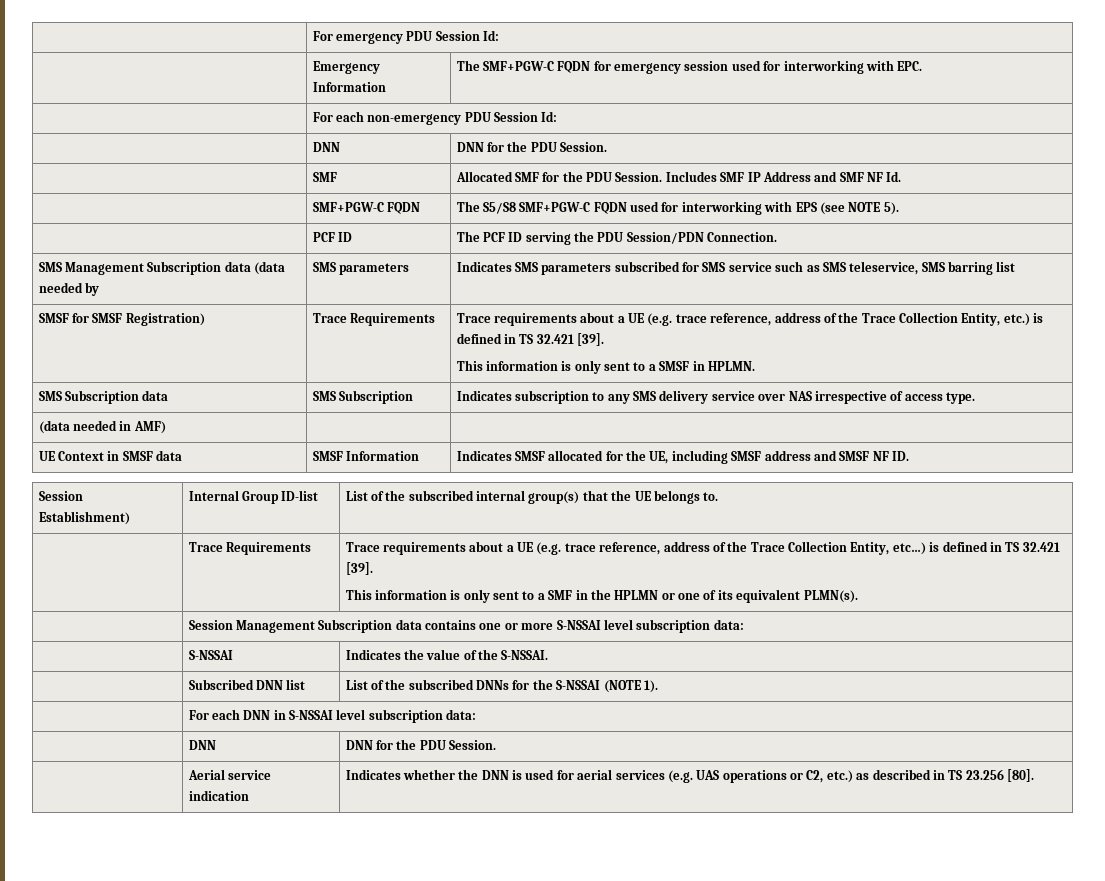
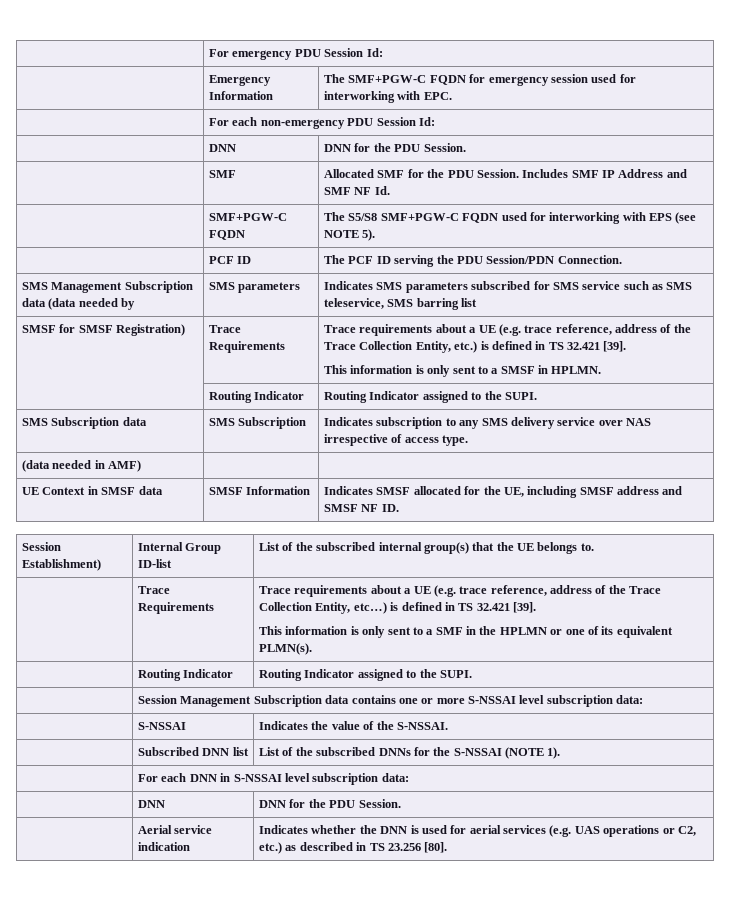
  SMSF for SMSF Registration) | Trace Requirements | Trace requirements about a UE (e.g. trace reference, address of the Trace Collection Entity, etc.) is defined in TS 32.421 [39].
  This information is only sent to a SMSF in HPLMN.
+ | Routing Indicator | Routing Indicator assigned to the SUPI.
  | Trace Requirements | Trace requirements about a UE (e.g. trace reference, address of the Trace Collection Entity, etc…) is defined in TS 32.421 [39].
  This information is only sent to a SMF in the HPLMN or one of its equivalent PLMN(s).
+ | Routing Indicator | Routing Indicator assigned to the SUPI.

